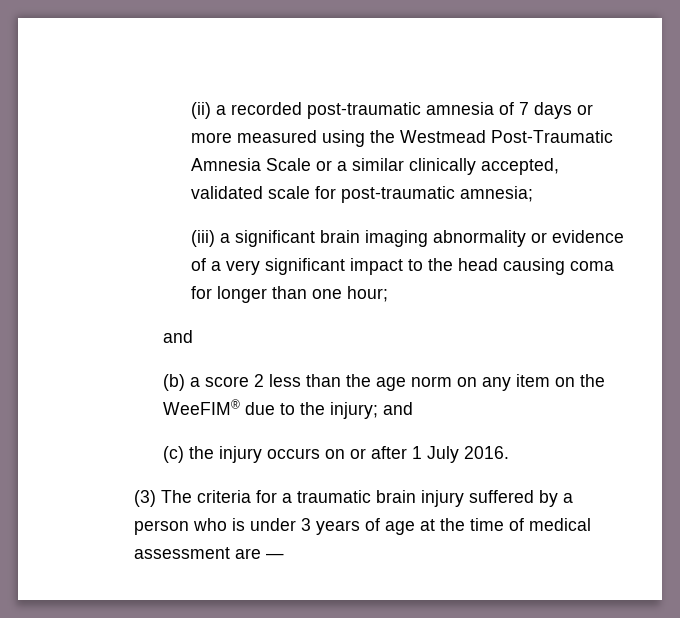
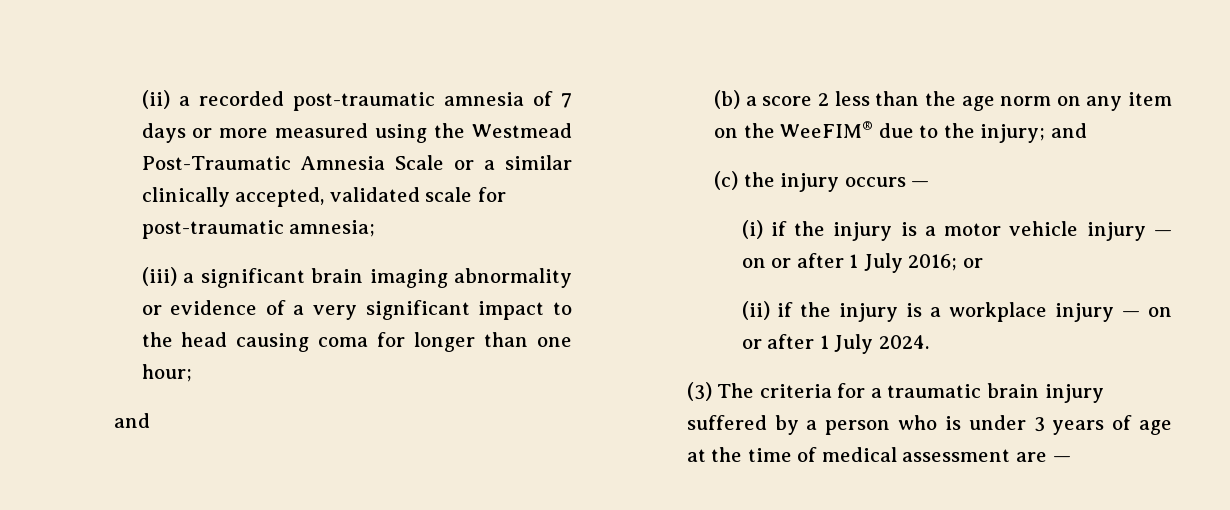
- (c) the injury occurs on or after 1 July 2016.
+ (c) the injury occurs —
+ (i) if the injury is a motor vehicle injury — on or after 1 July 2016; or
+ (ii) if the injury is a workplace injury — on or after 1 July 2024.

